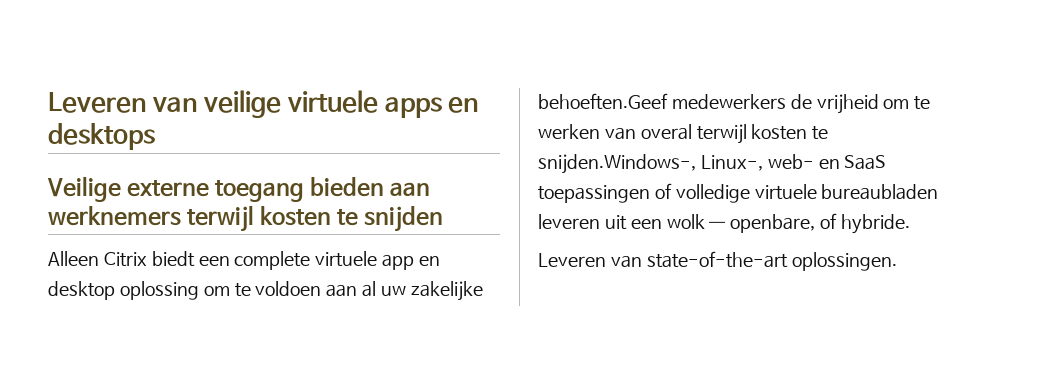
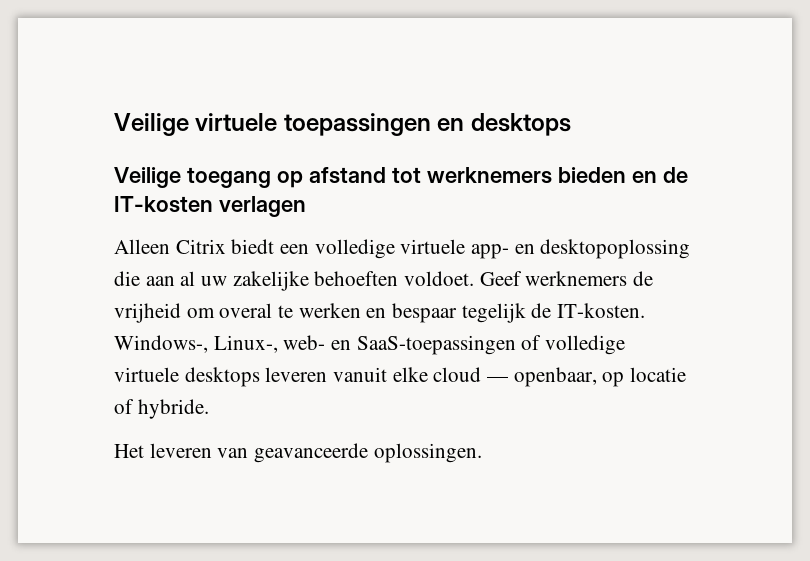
- Leveren van veilige virtuele apps en desktops
- Veilige externe toegang bieden aan werknemers terwijl kosten te snijden
- Alleen Citrix biedt een complete virtuele app en desktop oplossing om te voldoen aan al uw zakelijke behoeften.Geef medewerkers de vrijheid om te werken van overal terwijl kosten te snijden.Windows-, Linux-, web- en SaaS toepassingen of volledige virtuele bureaubladen leveren uit een wolk — openbare, of hybride.
- Leveren van state-of-the-art oplossingen.
+ Veilige virtuele toepassingen en desktops
+ Veilige toegang op afstand tot werknemers bieden en de IT-kosten verlagen
+ Alleen Citrix biedt een volledige virtuele app- en desktopoplossing die aan al uw zakelijke behoeften voldoet. Geef werknemers de vrijheid om overal te werken en bespaar tegelijk de IT-kosten. Windows-, Linux-, web- en SaaS-toepassingen of volledige virtuele desktops leveren vanuit elke cloud — openbaar, op locatie of hybride.
+ Het leveren van geavanceerde oplossingen.

